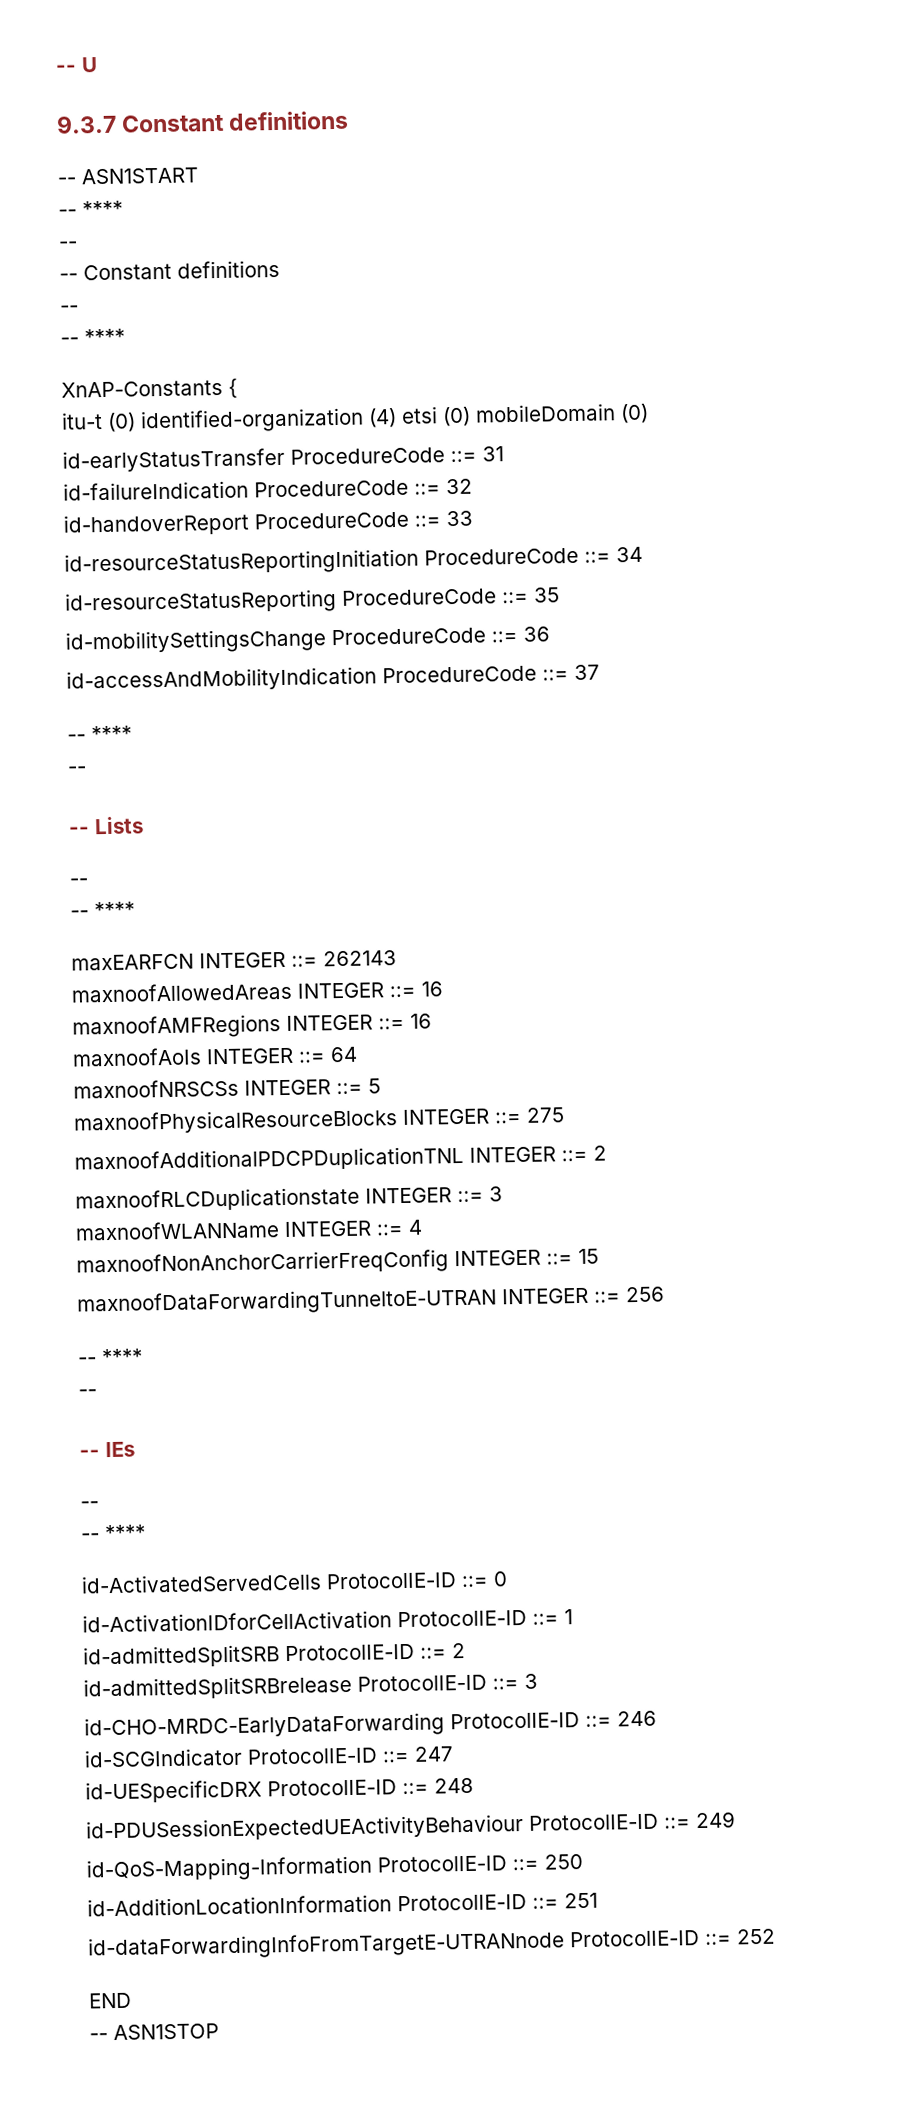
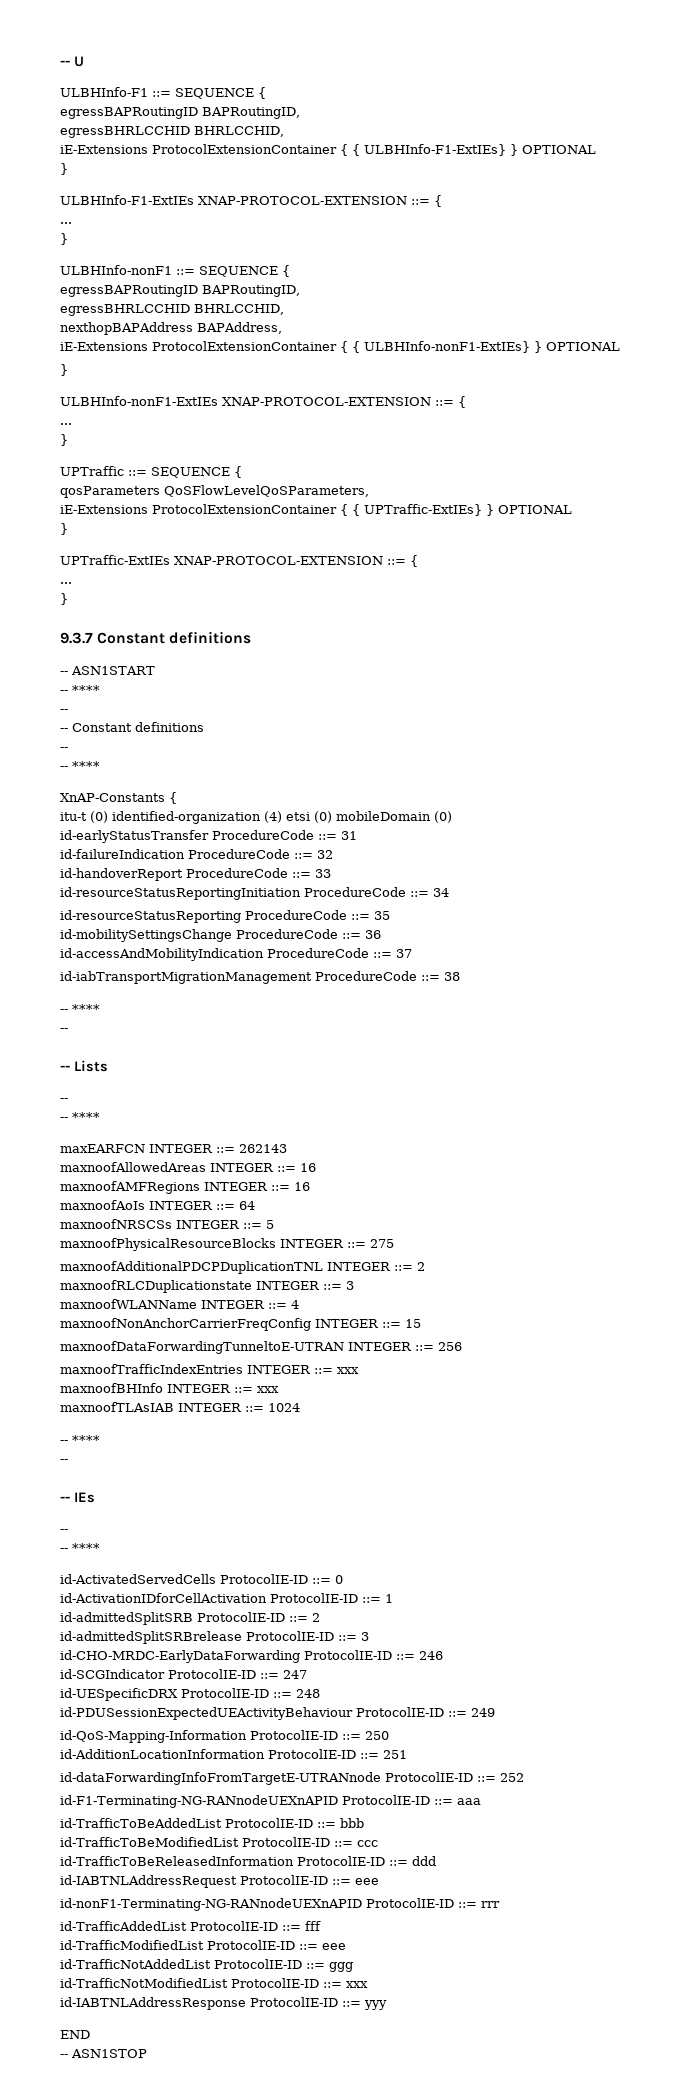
+ ULBHInfo-F1 ::= SEQUENCE {
+ egressBAPRoutingID BAPRoutingID,
+ egressBHRLCCHID BHRLCCHID,
+ iE-Extensions ProtocolExtensionContainer { { ULBHInfo-F1-ExtIEs} } OPTIONAL
+ }
+ ULBHInfo-F1-ExtIEs XNAP-PROTOCOL-EXTENSION ::= {
+ ...
+ }
+ ULBHInfo-nonF1 ::= SEQUENCE {
+ egressBAPRoutingID BAPRoutingID,
+ egressBHRLCCHID BHRLCCHID,
+ nexthopBAPAddress BAPAddress,
+ iE-Extensions ProtocolExtensionContainer { { ULBHInfo-nonF1-ExtIEs} } OPTIONAL
+ }
+ ULBHInfo-nonF1-ExtIEs XNAP-PROTOCOL-EXTENSION ::= {
+ ...
+ }
+ UPTraffic ::= SEQUENCE {
+ qosParameters QoSFlowLevelQoSParameters,
+ iE-Extensions ProtocolExtensionContainer { { UPTraffic-ExtIEs} } OPTIONAL
+ }
+ UPTraffic-ExtIEs XNAP-PROTOCOL-EXTENSION ::= {
+ ...
+ }
+ id-iabTransportMigrationManagement ProcedureCode ::= 38
+ maxnoofTrafficIndexEntries INTEGER ::= xxx
+ maxnoofBHInfo INTEGER ::= xxx
+ maxnoofTLAsIAB INTEGER ::= 1024
+ id-F1-Terminating-NG-RANnodeUEXnAPID ProtocolIE-ID ::= aaa
+ id-TrafficToBeAddedList ProtocolIE-ID ::= bbb
+ id-TrafficToBeModifiedList ProtocolIE-ID ::= ccc
+ id-TrafficToBeReleasedInformation ProtocolIE-ID ::= ddd
+ id-IABTNLAddressRequest ProtocolIE-ID ::= eee
+ id-nonF1-Terminating-NG-RANnodeUEXnAPID ProtocolIE-ID ::= rrr
+ id-TrafficAddedList ProtocolIE-ID ::= fff
+ id-TrafficModifiedList ProtocolIE-ID ::= eee
+ id-TrafficNotAddedList ProtocolIE-ID ::= ggg
+ id-TrafficNotModifiedList ProtocolIE-ID ::= xxx
+ id-IABTNLAddressResponse ProtocolIE-ID ::= yyy

